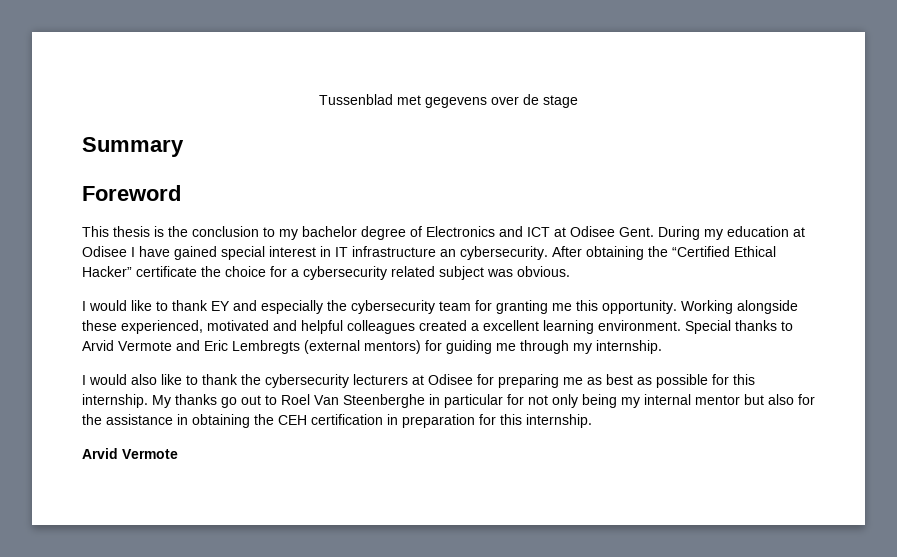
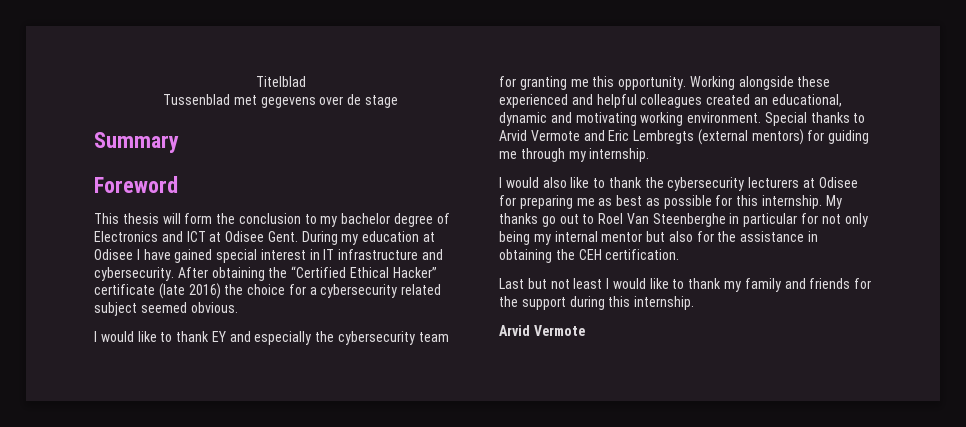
+ Titelblad
- This thesis is the conclusion to my bachelor degree of Electronics and ICT at Odisee Gent.
+ This thesis will form the conclusion to my bachelor degree of Electronics and ICT at Odisee Gent.
- During my education at Odisee I have gained special interest in IT infrastructure an cybersecurity.
+ During my education at Odisee I have gained special interest in IT infrastructure and cybersecurity.
- After obtaining the “Certified Ethical Hacker” certificate the choice for a cybersecurity related subject was obvious.
+ After obtaining the “Certified Ethical Hacker” certificate (late 2016) the choice for a cybersecurity related subject seemed obvious.
- Working alongside these experienced, motivated and helpful colleagues created a excellent learning environment.
+ Working alongside these experienced and helpful colleagues created an educational, dynamic and motivating working environment.
- My thanks go out to Roel Van Steenberghe in particular for not only being my internal mentor but also for the assistance in obtaining the CEH certification in preparation for this internship.
+ My thanks go out to Roel Van Steenberghe in particular for not only being my internal mentor but also for the assistance in obtaining the CEH certification.
+ Last but not least I would like to thank my family and friends for the support during this internship.

